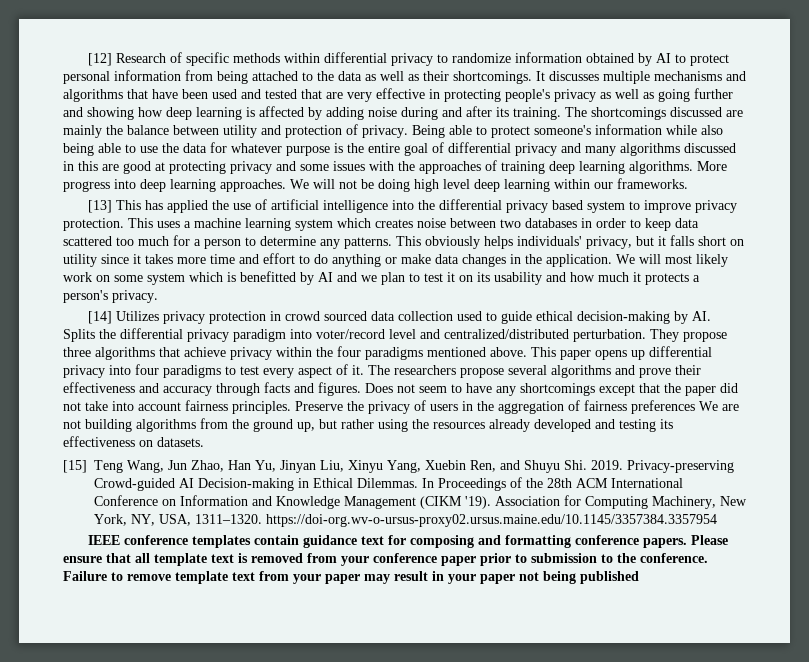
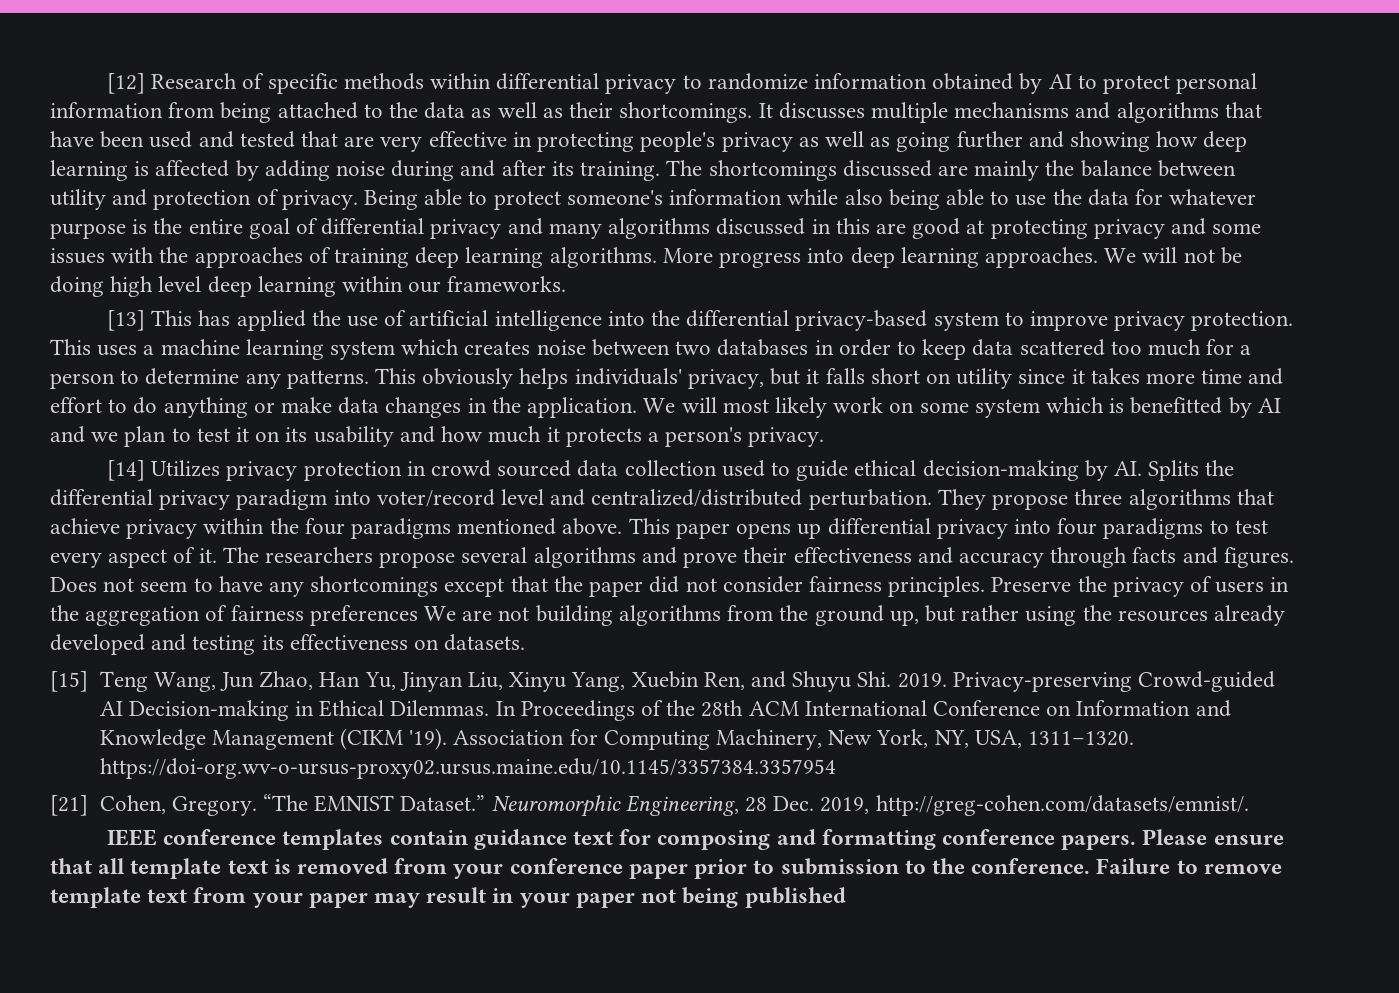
- [13] This has applied the use of artificial intelligence into the differential privacy based system to improve privacy protection.
+ [13] This has applied the use of artificial intelligence into the differential privacy-based system to improve privacy protection.
- Does not seem to have any shortcomings except that the paper did not take into account fairness principles.
+ Does not seem to have any shortcomings except that the paper did not consider fairness principles.
+ [21] Cohen, Gregory. “The EMNIST Dataset.” Neuromorphic Engineering, 28 Dec. 2019, http://greg-cohen.com/datasets/emnist/.

